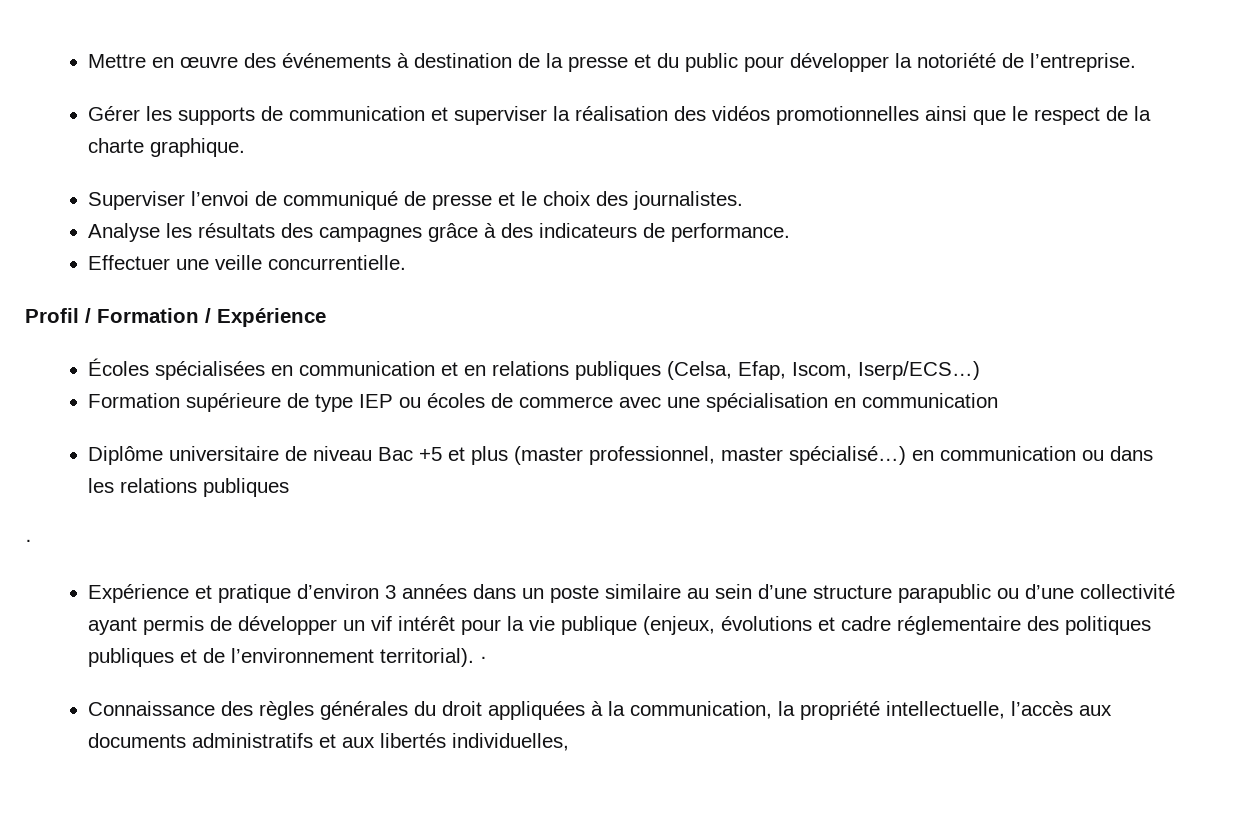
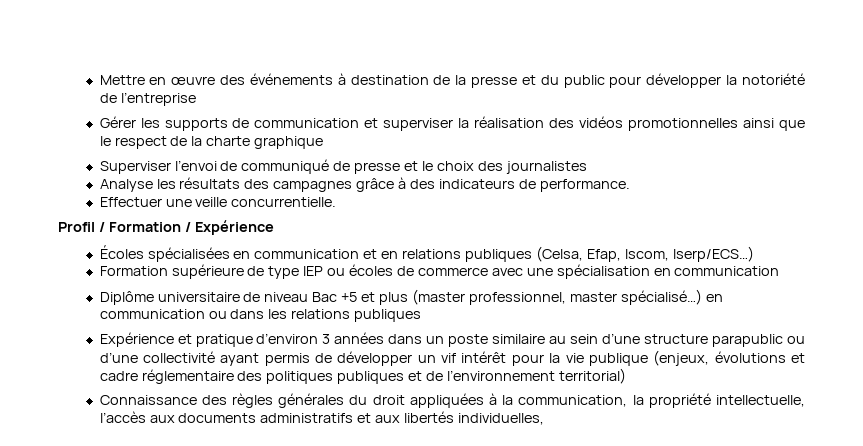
- Mettre en œuvre des événements à destination de la presse et du public pour développer la notoriété de l’entreprise.
+ Mettre en œuvre des événements à destination de la presse et du public pour développer la notoriété de l’entreprise
- Gérer les supports de communication et superviser la réalisation des vidéos promotionnelles ainsi que le respect de la charte graphique.
+ Gérer les supports de communication et superviser la réalisation des vidéos promotionnelles ainsi que le respect de la charte graphique
- Superviser l’envoi de communiqué de presse et le choix des journalistes.
+ Superviser l’envoi de communiqué de presse et le choix des journalistes
  Diplôme universitaire de niveau Bac +5 et plus (master professionnel, master spécialisé…) en communication ou dans les relations publiques
- ·
- Expérience et pratique d’environ 3 années dans un poste similaire au sein d’une structure parapublic ou d’une collectivité ayant permis de développer un vif intérêt pour la vie publique (enjeux, évolutions et cadre réglementaire des politiques publiques et de l’environnement territorial). ·
+ Expérience et pratique d’environ 3 années dans un poste similaire au sein d’une structure parapublic ou d’une collectivité ayant permis de développer un vif intérêt pour la vie publique (enjeux, évolutions et cadre réglementaire des politiques publiques et de l’environnement territorial)

